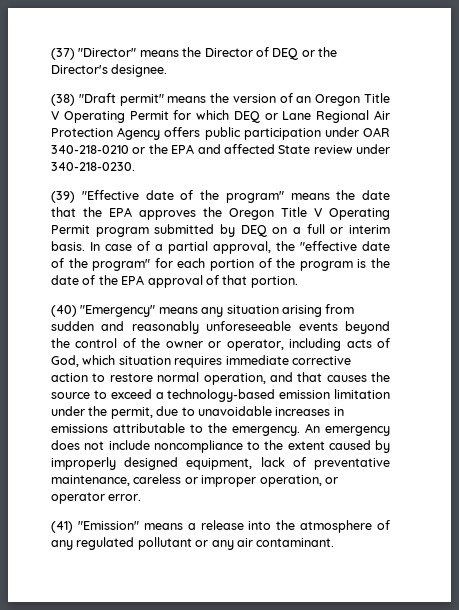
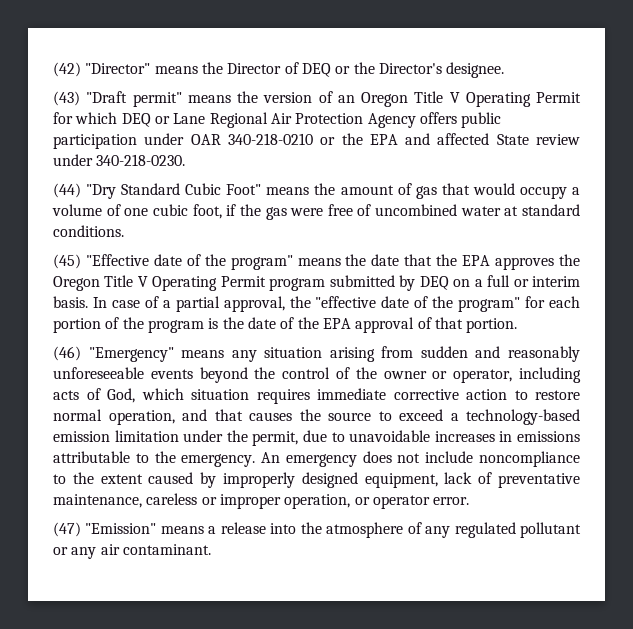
- (37) "Director" means the Director of DEQ or the Director's designee.
+ (42) "Director" means the Director of DEQ or the Director's designee.
- (38) "Draft permit" means the version of an Oregon Title V Operating Permit for which DEQ or Lane Regional Air Protection Agency offers public participation under OAR 340-218-0210 or the EPA and affected State review under 340-218-0230.
+ (43) "Draft permit" means the version of an Oregon Title V Operating Permit for which DEQ or Lane Regional Air Protection Agency offers public participation under OAR 340-218-0210 or the EPA and affected State review under 340-218-0230.
- (39) "Effective date of the program" means the date that the EPA approves the Oregon Title V Operating Permit program submitted by DEQ on a full or interim basis.
+ (44) "Dry Standard Cubic Foot" means the amount of gas that would occupy a volume of one cubic foot, if the gas were free of uncombined water at standard conditions.
+ (45) "Effective date of the program" means the date that the EPA approves the Oregon Title V Operating Permit program submitted by DEQ on a full or interim basis.
- (40) "Emergency" means any situation arising from sudden and reasonably unforeseeable events beyond the control of the owner or operator, including acts of God, which situation requires immediate corrective action to restore normal operation, and that causes the source to exceed a technology-based emission limitation under the permit, due to unavoidable increases in emissions attributable to the emergency.
+ (46) "Emergency" means any situation arising from sudden and reasonably unforeseeable events beyond the control of the owner or operator, including acts of God, which situation requires immediate corrective action to restore normal operation, and that causes the source to exceed a technology-based emission limitation under the permit, due to unavoidable increases in emissions attributable to the emergency.
- (41) "Emission" means a release into the atmosphere of any regulated pollutant or any air contaminant.
+ (47) "Emission" means a release into the atmosphere of any regulated pollutant or any air contaminant.

